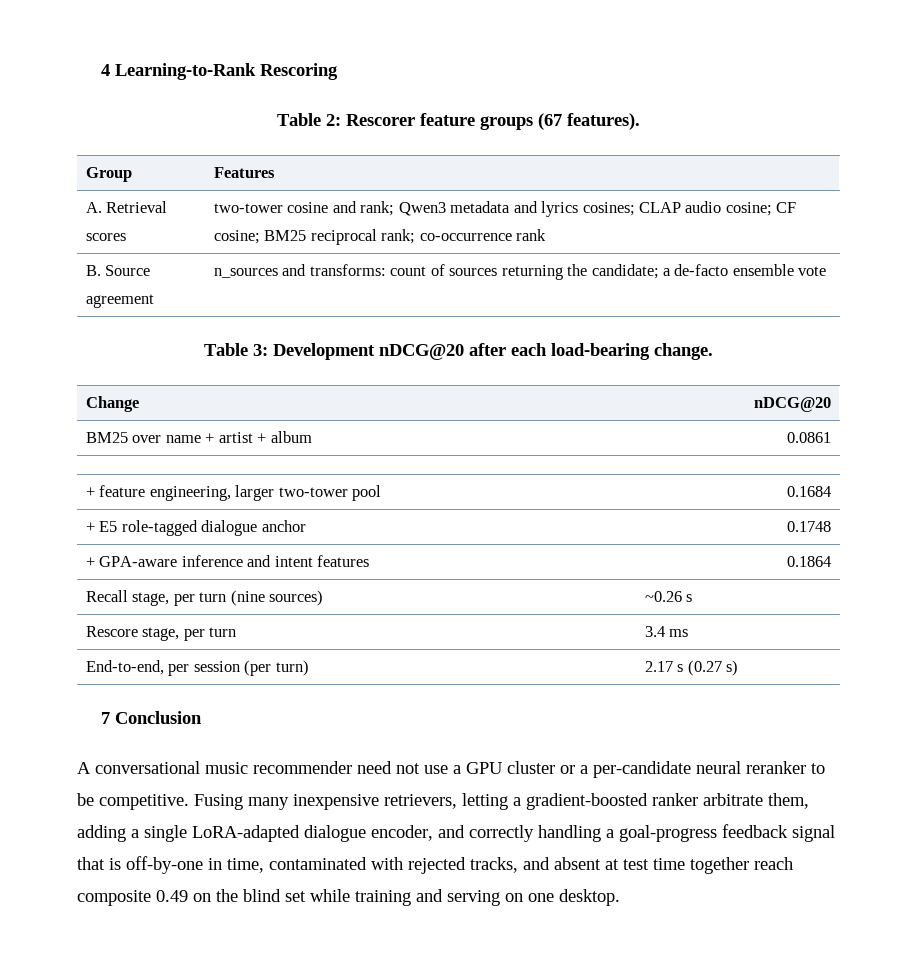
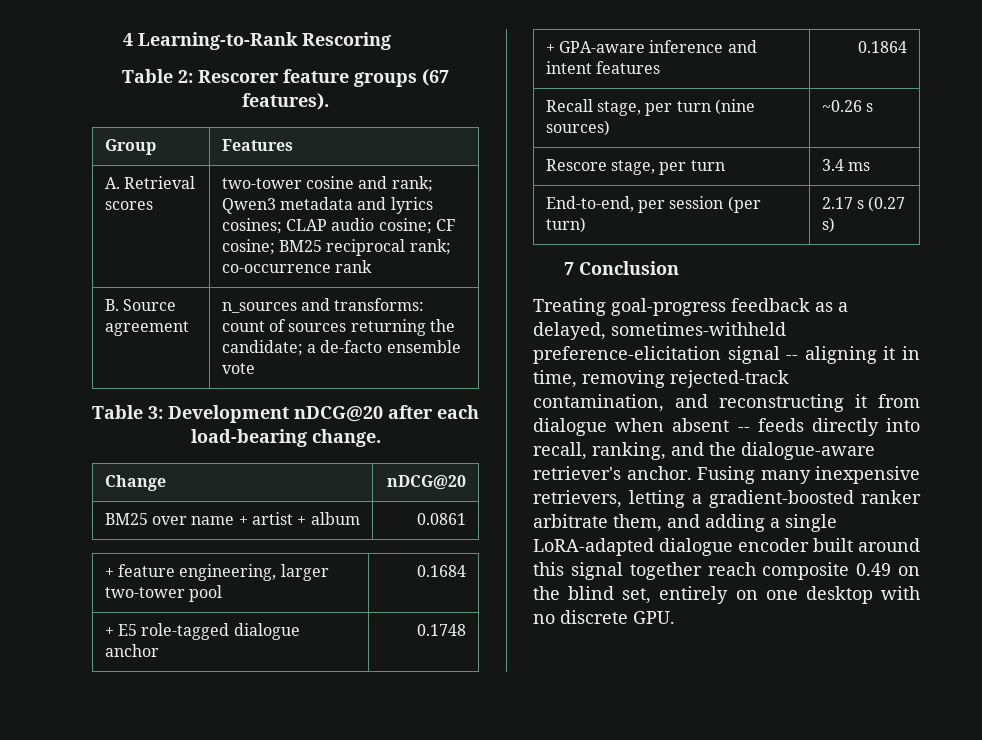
- A conversational music recommender need not use a GPU cluster or a per-candidate neural reranker to be competitive.
+ Treating goal-progress feedback as a delayed, sometimes-withheld preference-elicitation signal -- aligning it in time, removing rejected-track contamination, and reconstructing it from dialogue when absent -- feeds directly into recall, ranking, and the dialogue-aware retriever's anchor.
- Fusing many inexpensive retrievers, letting a gradient-boosted ranker arbitrate them, adding a single LoRA-adapted dialogue encoder, and correctly handling a goal-progress feedback signal that is off-by-one in time, contaminated with rejected tracks, and absent at test time together reach composite 0.49 on the blind set while training and serving on one desktop.
+ Fusing many inexpensive retrievers, letting a gradient-boosted ranker arbitrate them, and adding a single LoRA-adapted dialogue encoder built around this signal together reach composite 0.49 on the blind set, entirely on one desktop with no discrete GPU.

